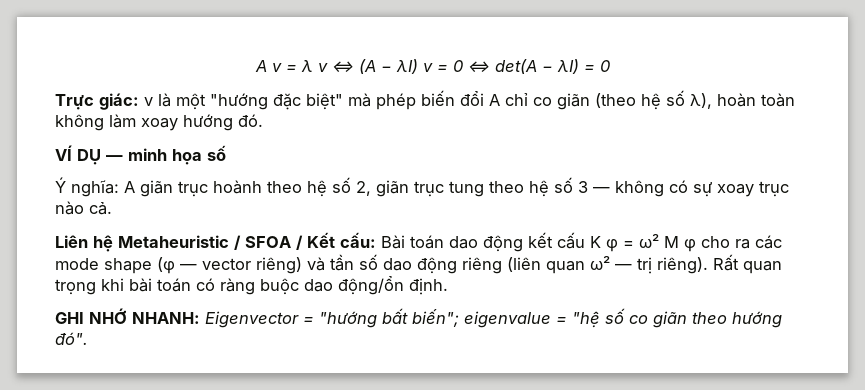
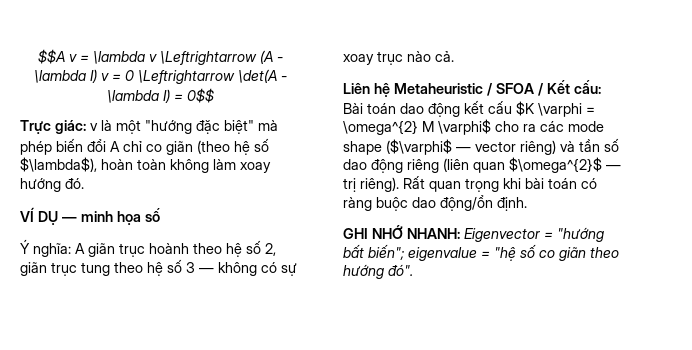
- A v = λ v ⇔ (A − λI) v = 0 ⇔ det(A − λI) = 0
+ $$A v = \lambda v \Leftrightarrow (A - \lambda I) v = 0 \Leftrightarrow \det(A - \lambda I) = 0$$
- Trực giác: v là một "hướng đặc biệt" mà phép biến đổi A chỉ co giãn (theo hệ số λ), hoàn toàn không làm xoay hướng đó.
+ Trực giác: v là một "hướng đặc biệt" mà phép biến đổi A chỉ co giãn (theo hệ số $\lambda$), hoàn toàn không làm xoay hướng đó.
- Liên hệ Metaheuristic / SFOA / Kết cấu: Bài toán dao động kết cấu K φ = ω² M φ cho ra các mode shape (φ — vector riêng) và tần số dao động riêng (liên quan ω² — trị riêng).
+ Liên hệ Metaheuristic / SFOA / Kết cấu: Bài toán dao động kết cấu $K \varphi = \omega^{2} M \varphi$ cho ra các mode shape ($\varphi$ — vector riêng) và tần số dao động riêng (liên quan $\omega^{2}$ — trị riêng).

